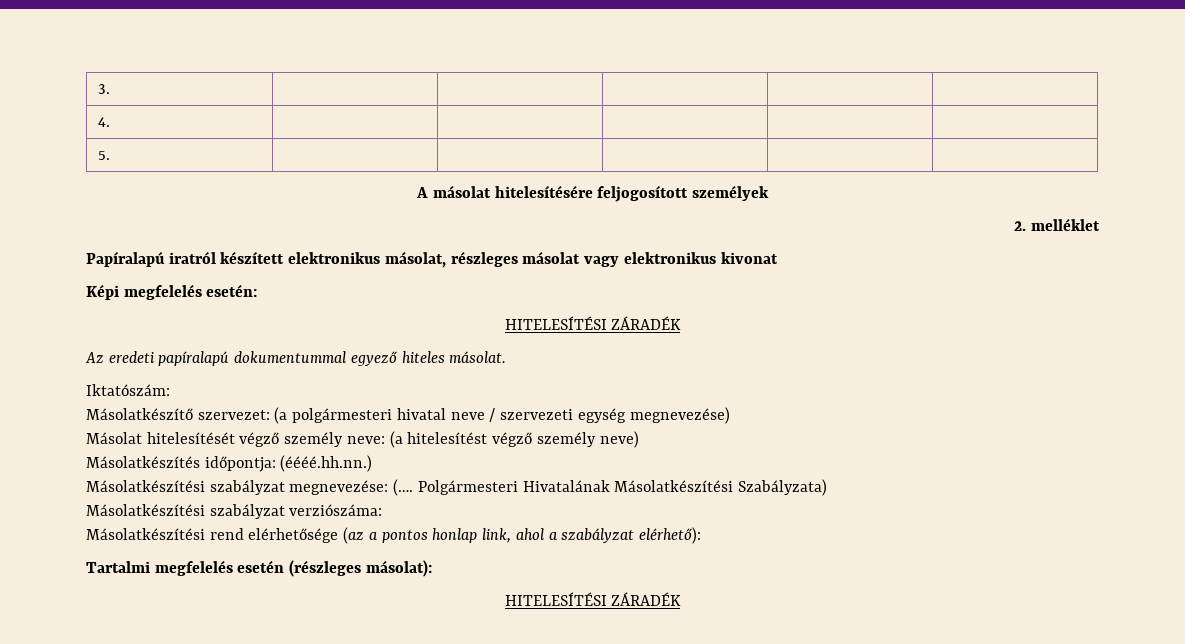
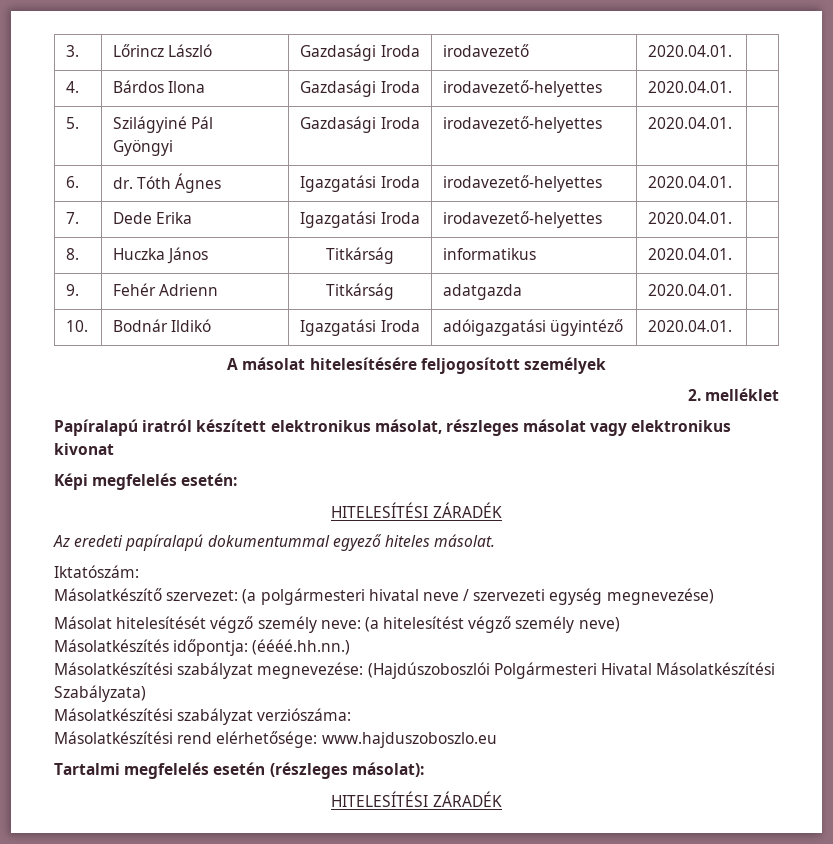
- 3. | | | | |
- 4. | | | | |
- 5. | | | | |
+ 3. | Lőrincz László | Gazdasági Iroda | irodavezető | 2020.04.01. |
+ 4. | Bárdos Ilona | Gazdasági Iroda | irodavezető-helyettes | 2020.04.01. |
+ 5. | Szilágyiné Pál Gyöngyi | Gazdasági Iroda | irodavezető-helyettes | 2020.04.01. |
+ 6. | dr. Tóth Ágnes | Igazgatási Iroda | irodavezető-helyettes | 2020.04.01. |
+ 7. | Dede Erika | Igazgatási Iroda | irodavezető-helyettes | 2020.04.01. |
+ 8. | Huczka János | Titkárság | informatikus | 2020.04.01. |
+ 9. | Fehér Adrienn | Titkárság | adatgazda | 2020.04.01. |
+ 10. | Bodnár Ildikó | Igazgatási Iroda | adóigazgatási ügyintéző | 2020.04.01. |
- Másolatkészítési szabályzat megnevezése: (…. Polgármesteri Hivatalának Másolatkészítési Szabályzata)
+ Másolatkészítési szabályzat megnevezése: (Hajdúszoboszlói Polgármesteri Hivatal Másolatkészítési Szabályzata)
- Másolatkészítési rend elérhetősége (az a pontos honlap link, ahol a szabályzat elérhető):
+ Másolatkészítési rend elérhetősége: www.hajduszoboszlo.eu

